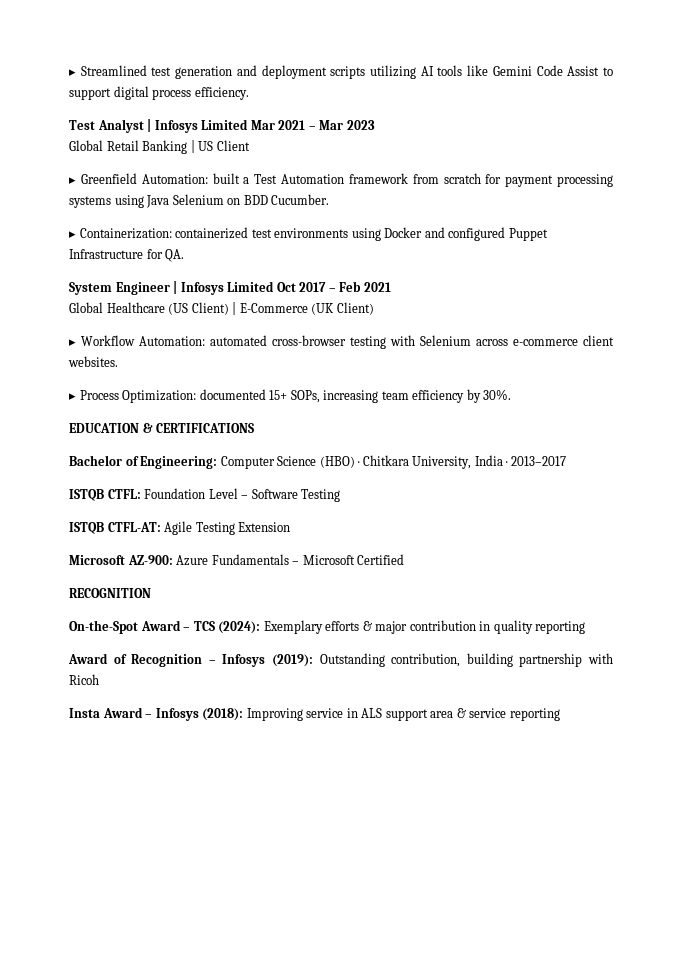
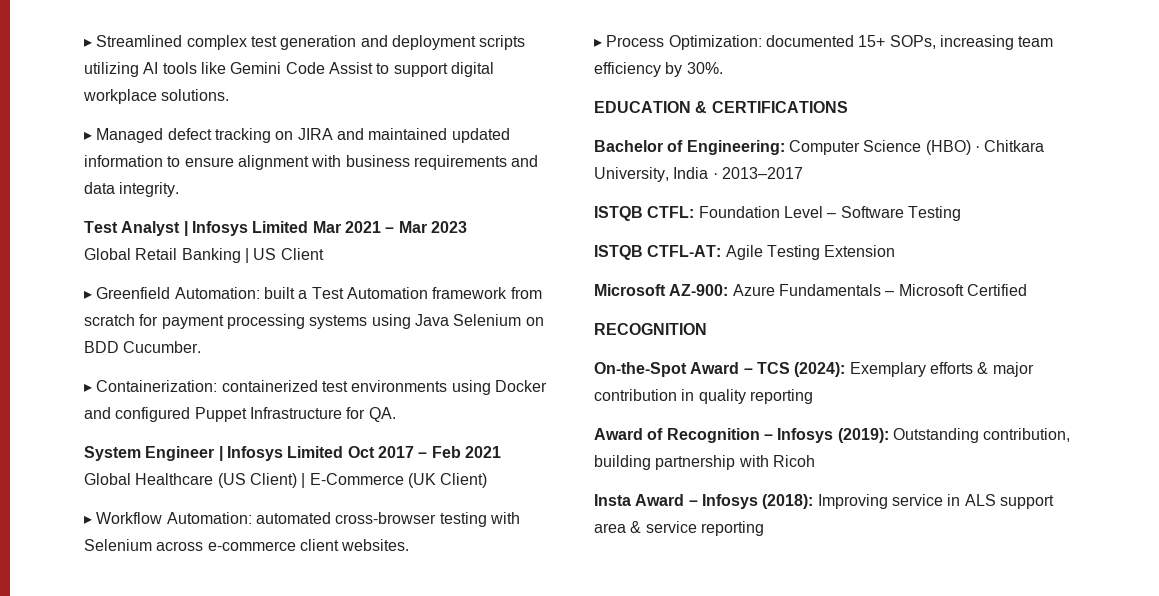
- ▸ Streamlined test generation and deployment scripts utilizing AI tools like Gemini Code Assist to support digital process efficiency.
+ ▸ Streamlined complex test generation and deployment scripts utilizing AI tools like Gemini Code Assist to support digital workplace solutions.
+ ▸ Managed defect tracking on JIRA and maintained updated information to ensure alignment with business requirements and data integrity.

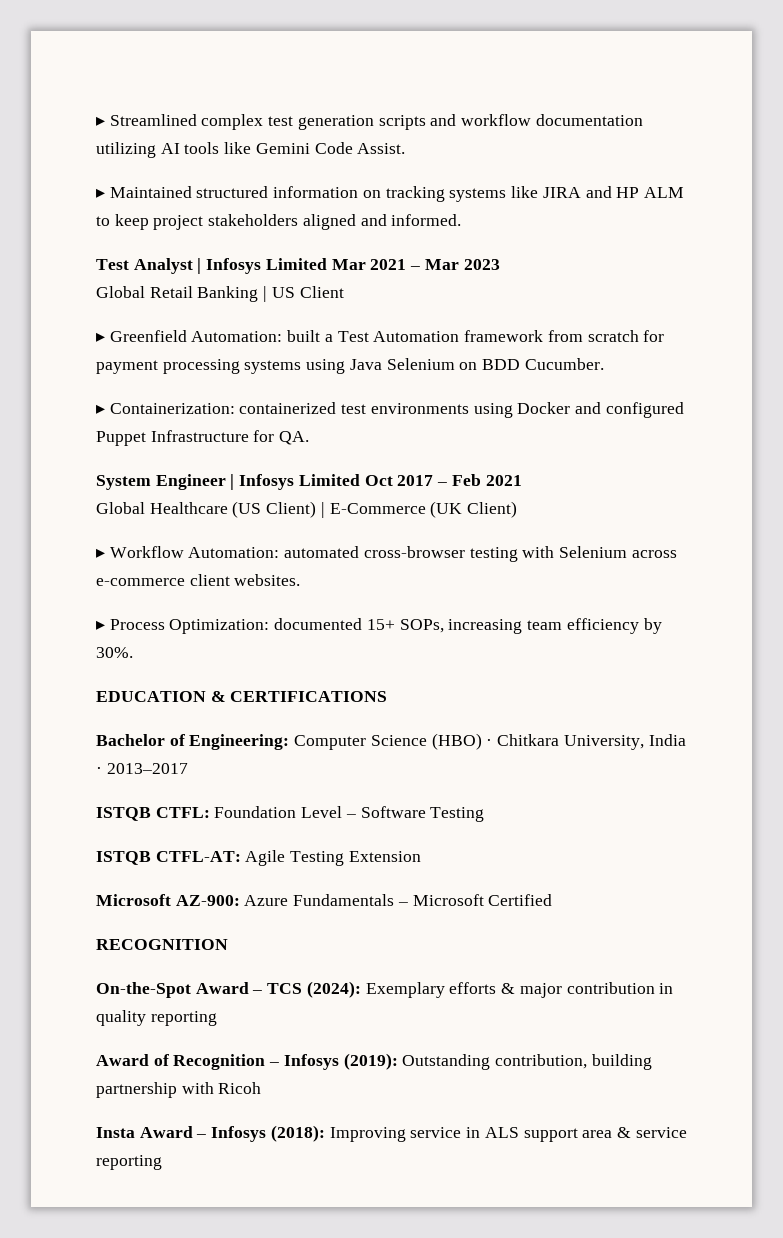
- ▸ Streamlined complex test generation and deployment scripts utilizing AI tools like Gemini Code Assist to support digital workplace solutions.
- ▸ Managed defect tracking on JIRA and maintained updated information to ensure alignment with business requirements and data integrity.
+ ▸ Streamlined complex test generation scripts and workflow documentation utilizing AI tools like Gemini Code Assist.
+ ▸ Maintained structured information on tracking systems like JIRA and HP ALM to keep project stakeholders aligned and informed.

